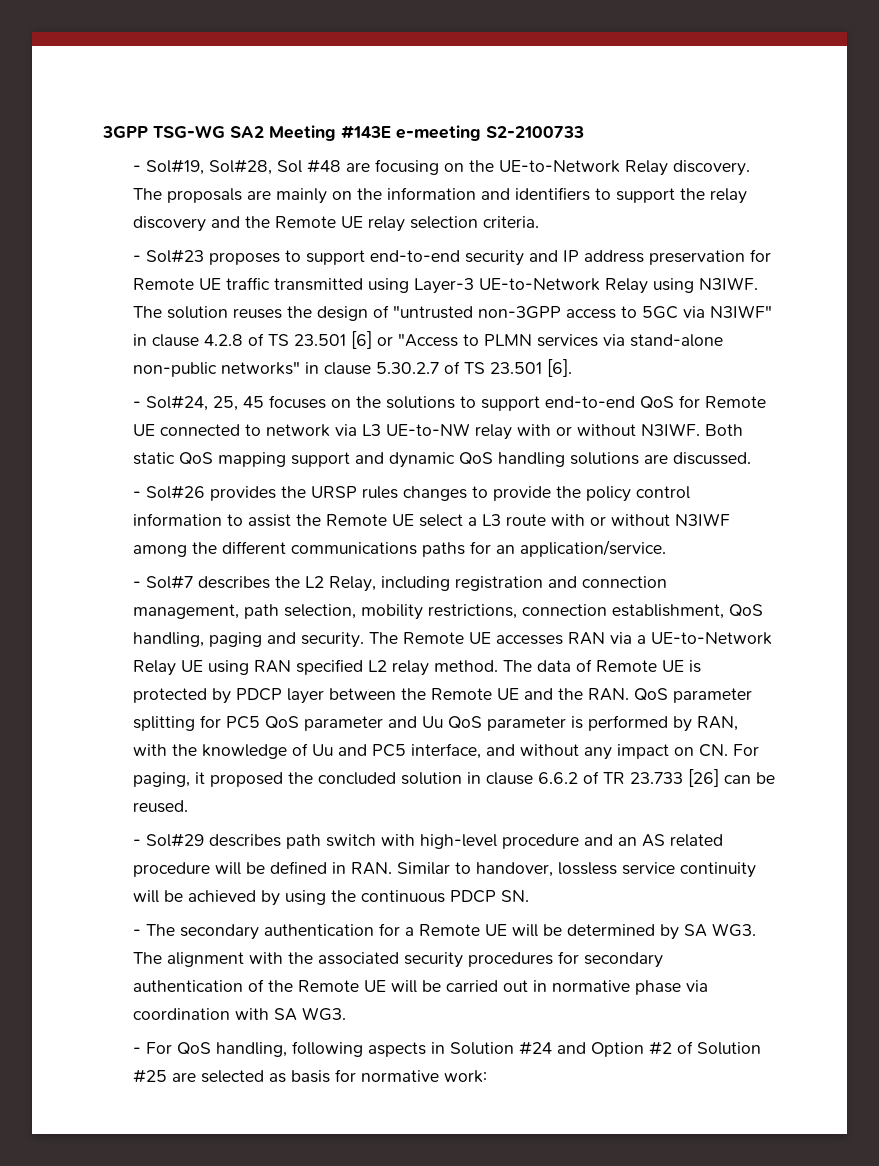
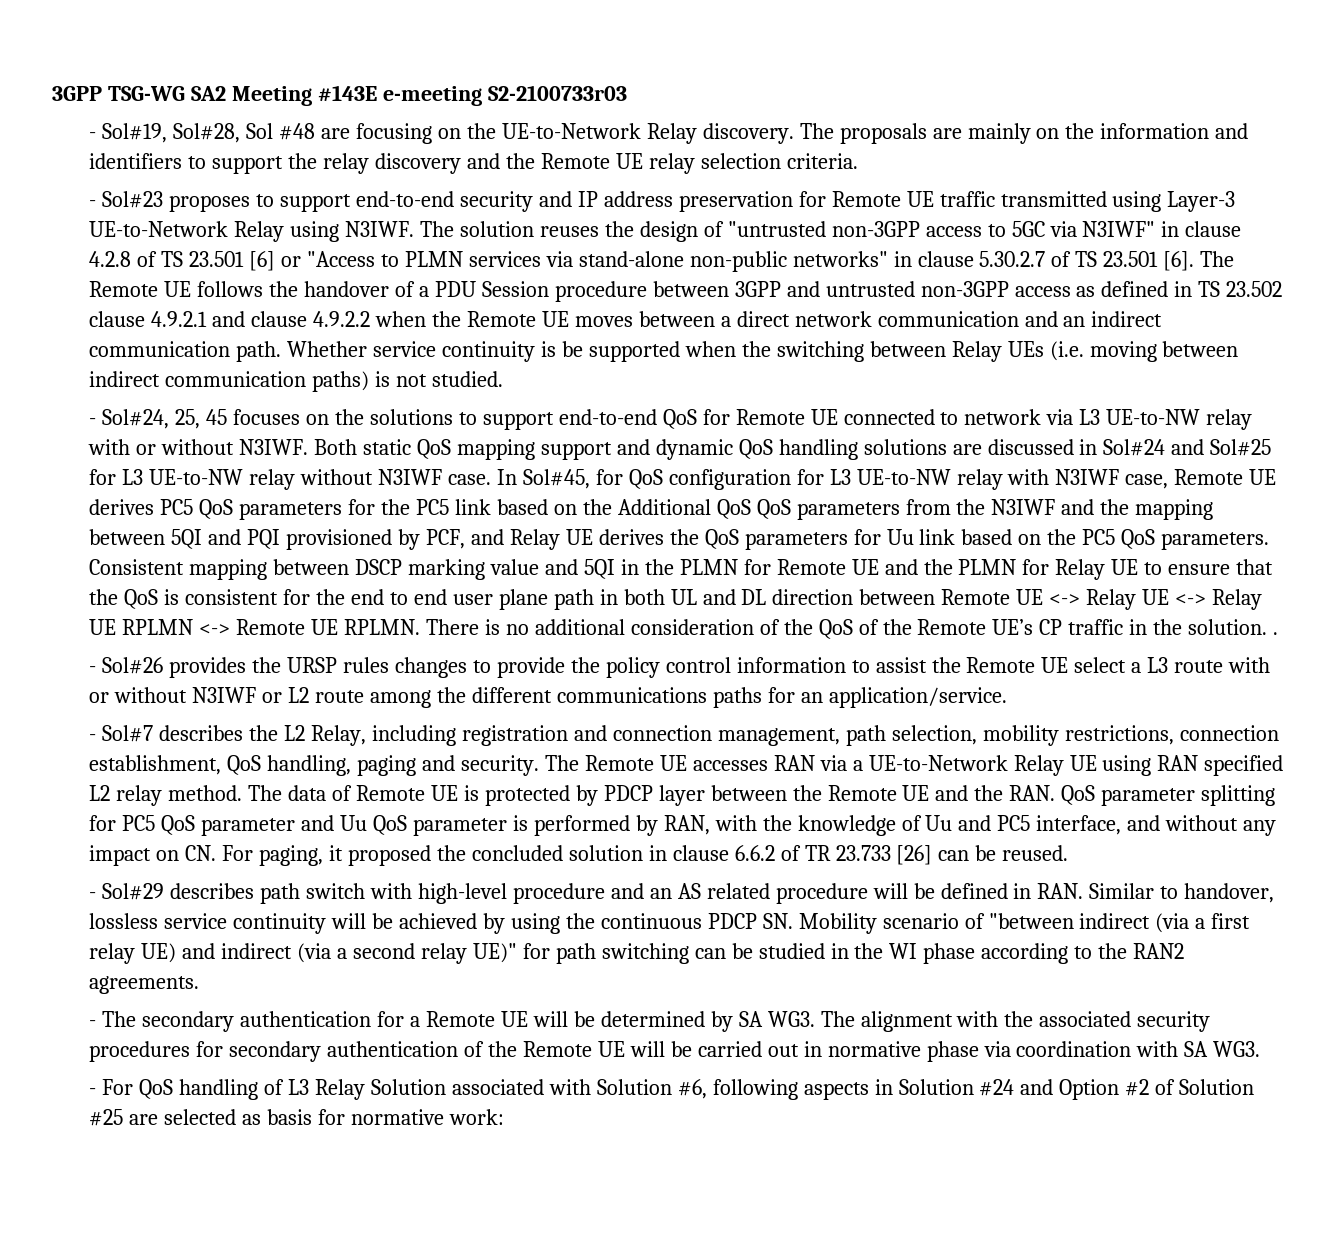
- 3GPP TSG-WG SA2 Meeting #143E e-meeting S2-2100733
+ 3GPP TSG-WG SA2 Meeting #143E e-meeting S2-2100733r03
+ The Remote UE follows the handover of a PDU Session procedure between 3GPP and untrusted non-3GPP access as defined in TS 23.502 clause 4.9.2.1 and clause 4.9.2.2 when the Remote UE moves between a direct network communication and an indirect communication path. Whether service continuity is be supported when the switching between Relay UEs (i.e. moving between indirect communication paths) is not studied.
- Both static QoS mapping support and dynamic QoS handling solutions are discussed.
+ Both static QoS mapping support and dynamic QoS handling solutions are discussed in Sol#24 and Sol#25 for L3 UE-to-NW relay without N3IWF case. In Sol#45, for QoS configuration for L3 UE-to-NW relay with N3IWF case, Remote UE derives PC5 QoS parameters for the PC5 link based on the Additional QoS QoS parameters from the N3IWF and the mapping between 5QI and PQI provisioned by PCF, and Relay UE derives the QoS parameters for Uu link based on the PC5 QoS parameters. Consistent mapping between DSCP marking value and 5QI in the PLMN for Remote UE and the PLMN for Relay UE to ensure that the QoS is consistent for the end to end user plane path in both UL and DL direction between Remote UE <-> Relay UE <-> Relay UE RPLMN <-> Remote UE RPLMN. There is no additional consideration of the QoS of the Remote UE’s CP traffic in the solution. .
- - Sol#26 provides the URSP rules changes to provide the policy control information to assist the Remote UE select a L3 route with or without N3IWF among the different communications paths for an application/service.
+ - Sol#26 provides the URSP rules changes to provide the policy control information to assist the Remote UE select a L3 route with or without N3IWF or L2 route among the different communications paths for an application/service.
- - Sol#29 describes path switch with high-level procedure and an AS related procedure will be defined in RAN. Similar to handover, lossless service continuity will be achieved by using the continuous PDCP SN.
+ - Sol#29 describes path switch with high-level procedure and an AS related procedure will be defined in RAN. Similar to handover, lossless service continuity will be achieved by using the continuous PDCP SN. Mobility scenario of "between indirect (via a first relay UE) and indirect (via a second relay UE)" for path switching can be studied in the WI phase according to the RAN2 agreements.
- - For QoS handling, following aspects in Solution #24 and Option #2 of Solution #25 are selected as basis for normative work:
+ - For QoS handling of L3 Relay Solution associated with Solution #6, following aspects in Solution #24 and Option #2 of Solution #25 are selected as basis for normative work:

